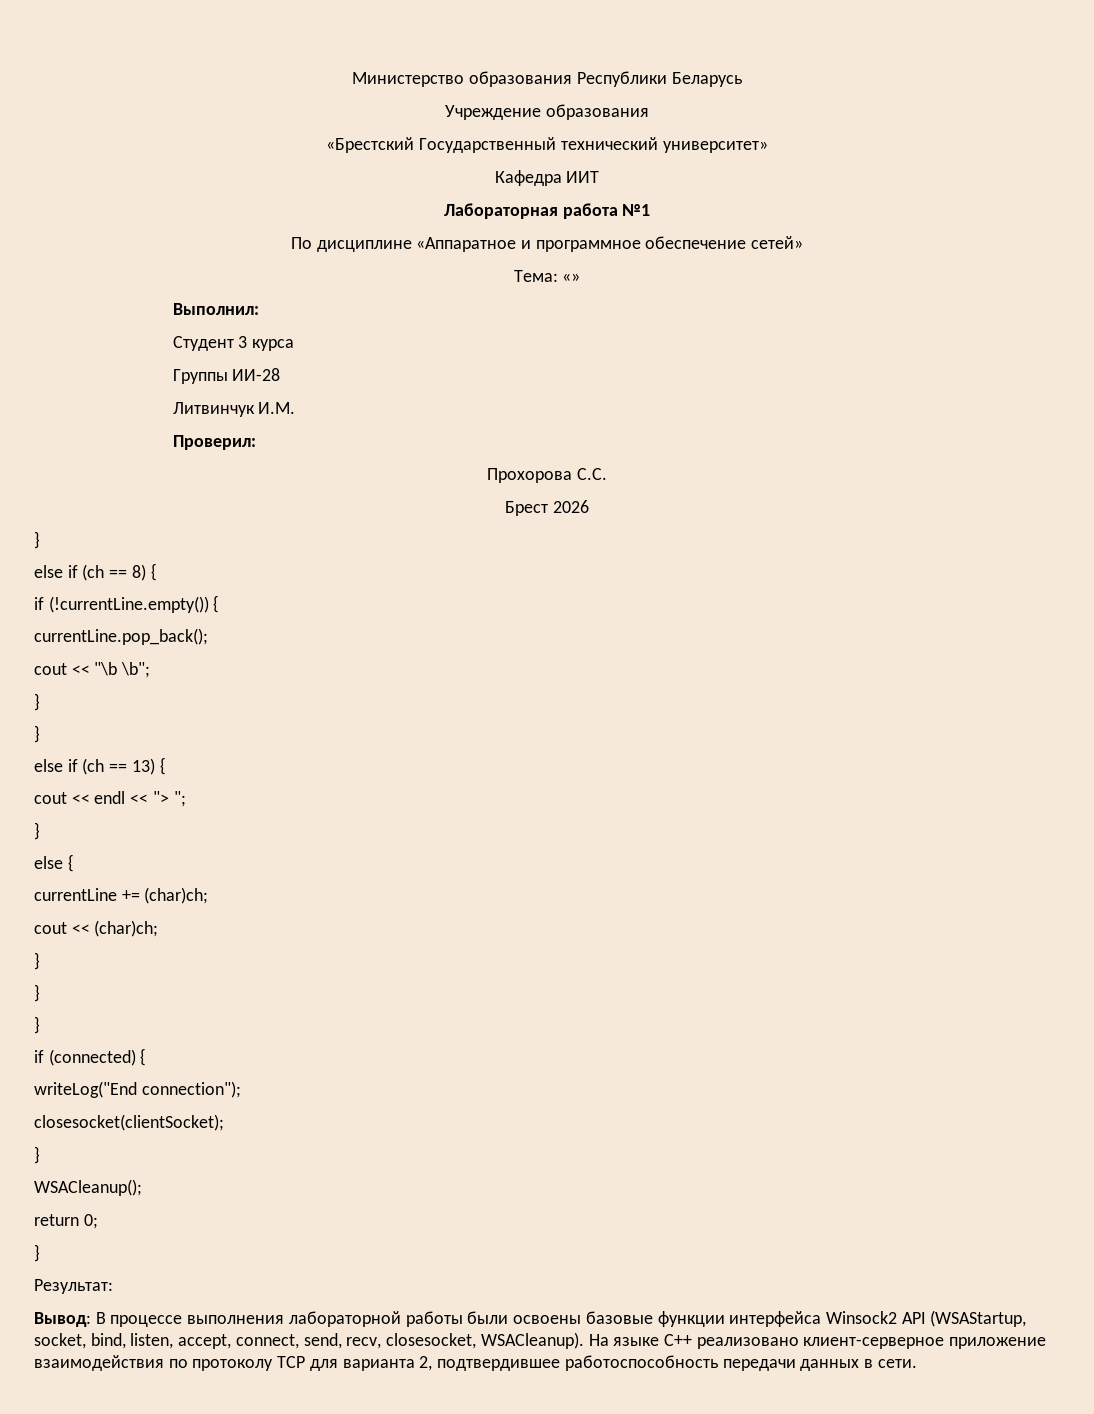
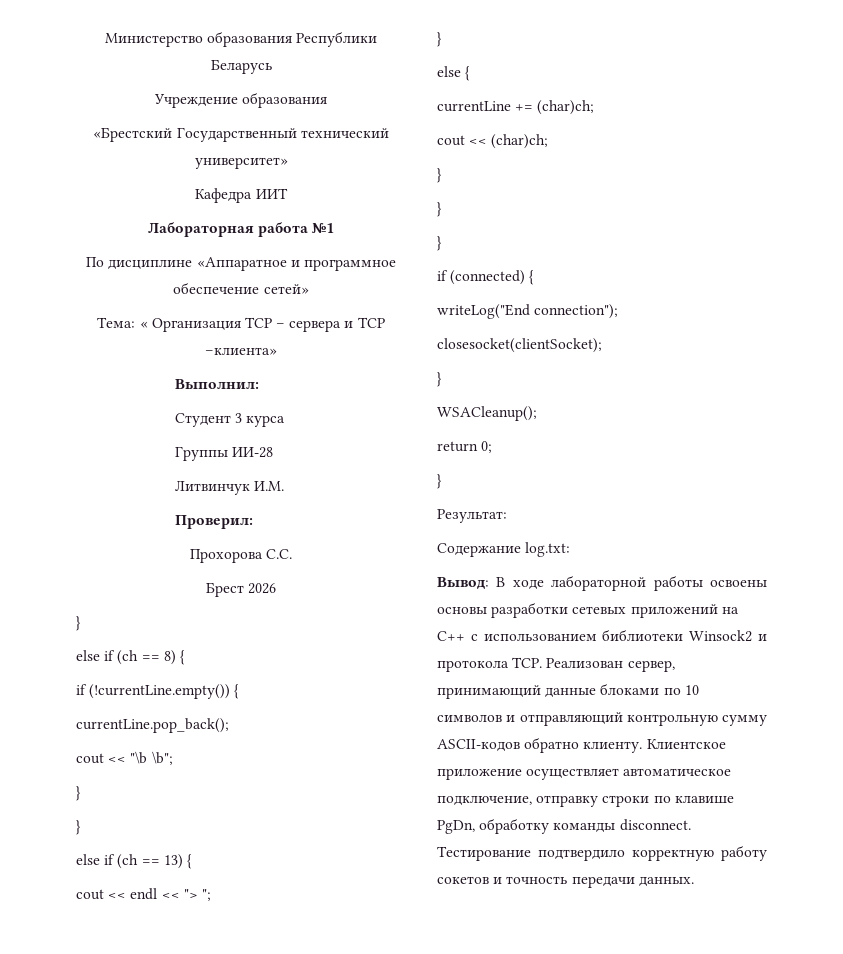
- Тема: «»
+ Тема: « Организация TCP – сервера и TCP –клиента»
+ Содержание log.txt:
- Вывод: В процессе выполнения лабораторной работы были освоены базовые функции интерфейса Winsock2 API (WSAStartup, socket, bind, listen, accept, connect, send, recv, closesocket, WSACleanup). На языке C++ реализовано клиент-серверное приложение взаимодействия по протоколу TCP для варианта 2, подтвердившее работоспособность передачи данных в сети.
+ Вывод: В ходе лабораторной работы освоены основы разработки сетевых приложений на C++ с использованием библиотеки Winsock2 и протокола TCP. Реализован сервер, принимающий данные блоками по 10 символов и отправляющий контрольную сумму ASCII-кодов обратно клиенту. Клиентское приложение осуществляет автоматическое подключение, отправку строки по клавише PgDn, обработку команды disconnect. Тестирование подтвердило корректную работу сокетов и точность передачи данных.

